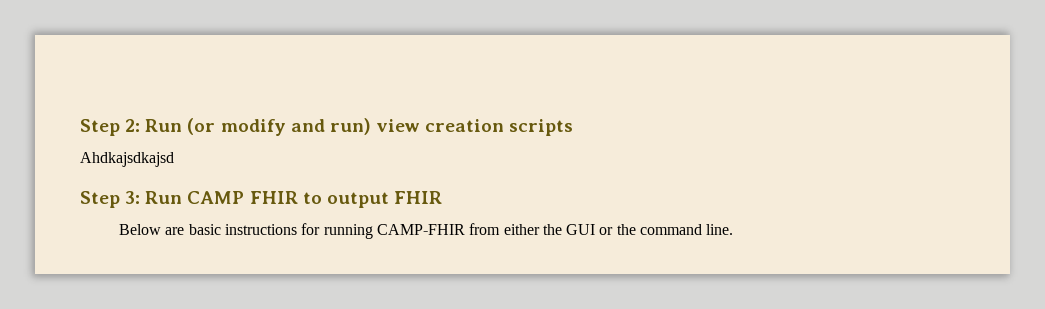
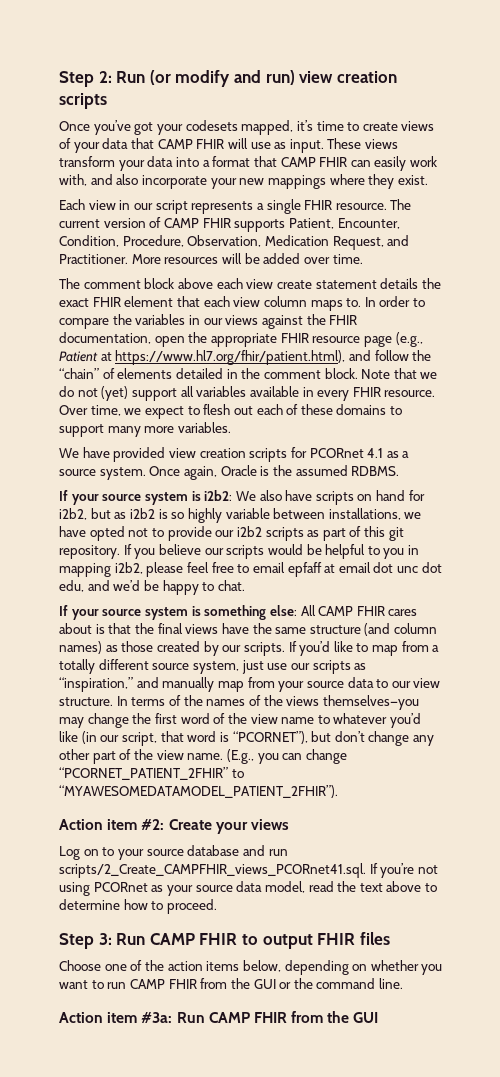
- Ahdkajsdkajsd
+ Once you’ve got your codesets mapped, it’s time to create views of your data that CAMP FHIR will use as input. These views transform your data into a format that CAMP FHIR can easily work with, and also incorporate your new mappings where they exist.
+ Each view in our script represents a single FHIR resource. The current version of CAMP FHIR supports Patient, Encounter, Condition, Procedure, Observation, Medication Request, and Practitioner. More resources will be added over time.
+ The comment block above each view create statement details the exact FHIR element that each view column maps to. In order to compare the variables in our views against the FHIR documentation, open the appropriate FHIR resource page (e.g., Patient at https://www.hl7.org/fhir/patient.html), and follow the “chain” of elements detailed in the comment block. Note that we do not (yet) support all variables available in every FHIR resource. Over time, we expect to flesh out each of these domains to support many more variables.
+ We have provided view creation scripts for PCORnet 4.1 as a source system. Once again, Oracle is the assumed RDBMS.
+ If your source system is i2b2: We also have scripts on hand for i2b2, but as i2b2 is so highly variable between installations, we have opted not to provide our i2b2 scripts as part of this git repository. If you believe our scripts would be helpful to you in mapping i2b2, please feel free to email epfaff at email dot unc dot edu, and we’d be happy to chat.
+ If your source system is something else: All CAMP FHIR cares about is that the final views have the same structure (and column names) as those created by our scripts. If you’d like to map from a totally different source system, just use our scripts as “inspiration,” and manually map from your source data to our view structure. In terms of the names of the views themselves—you may change the first word of the view name to whatever you’d like (in our script, that word is “PCORNET”), but don’t change any other part of the view name. (E.g., you can change “PCORNET_PATIENT_2FHIR” to “MYAWESOMEDATAMODEL_PATIENT_2FHIR”).
+ Action item #2: Create your views
+ Log on to your source database and run scripts/2_Create_CAMPFHIR_views_PCORnet41.sql. If you’re not using PCORnet as your source data model, read the text above to determine how to proceed.
- Step 3: Run CAMP FHIR to output FHIR
- Below are basic instructions for running CAMP-FHIR from either the GUI or the command line.
+ Step 3: Run CAMP FHIR to output FHIR files
+ Choose one of the action items below, depending on whether you want to run CAMP FHIR from the GUI or the command line.
+ Action item #3a: Run CAMP FHIR from the GUI

